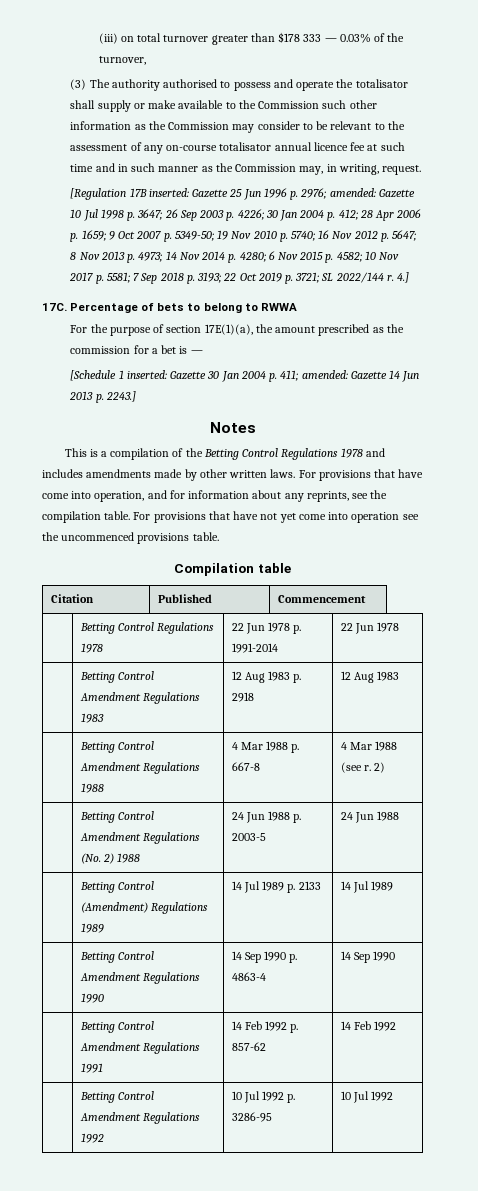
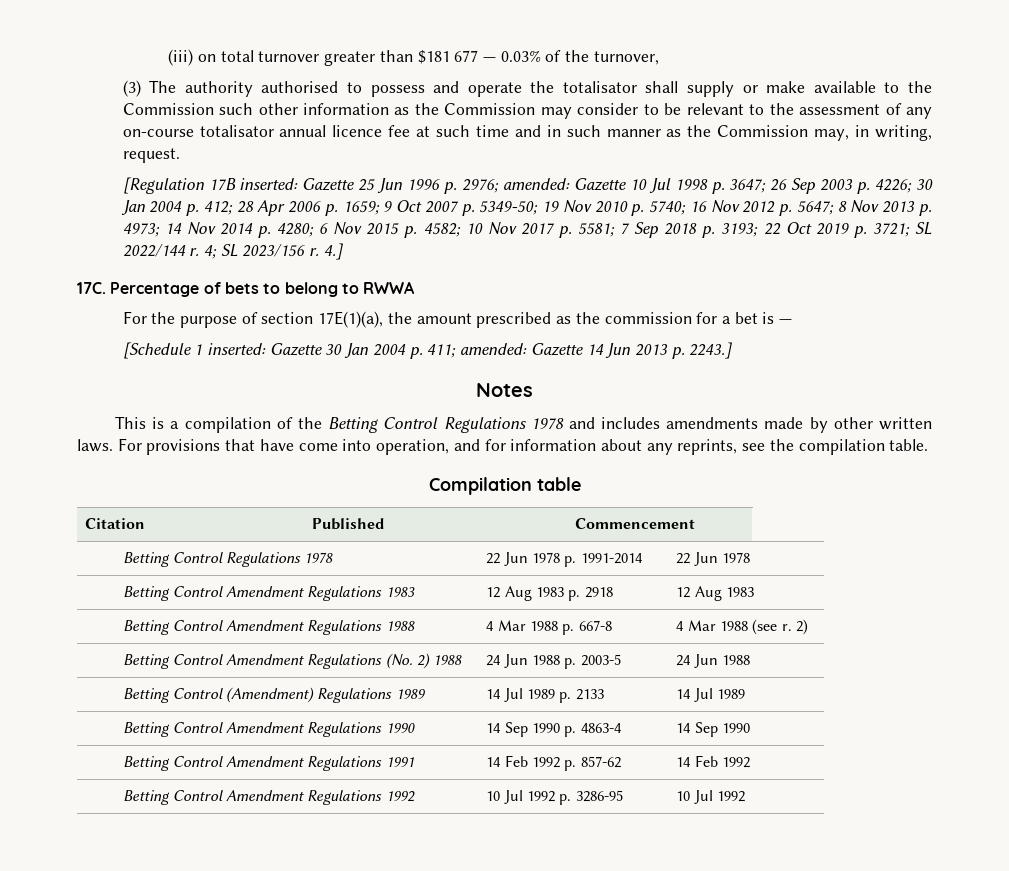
- (iii) on total turnover greater than $178 333 — 0.03% of the turnover,
+ (iii) on total turnover greater than $181 677 — 0.03% of the turnover,
+ 4; SL 2023/156 r.
- For provisions that have not yet come into operation see the uncommenced provisions table.

